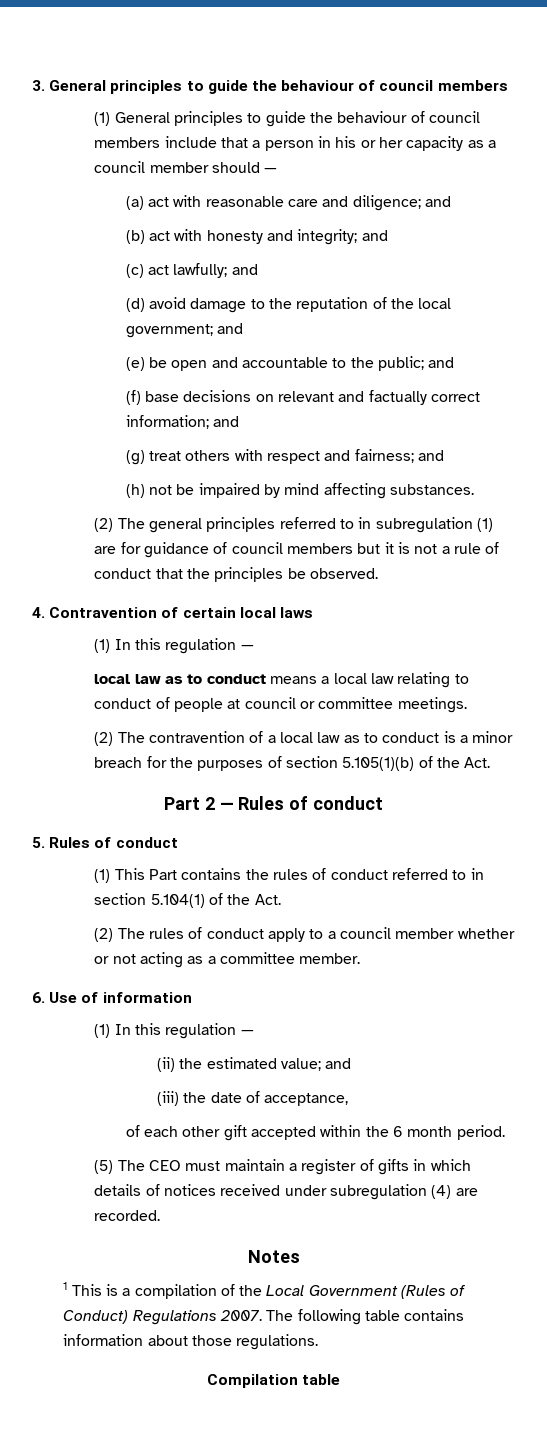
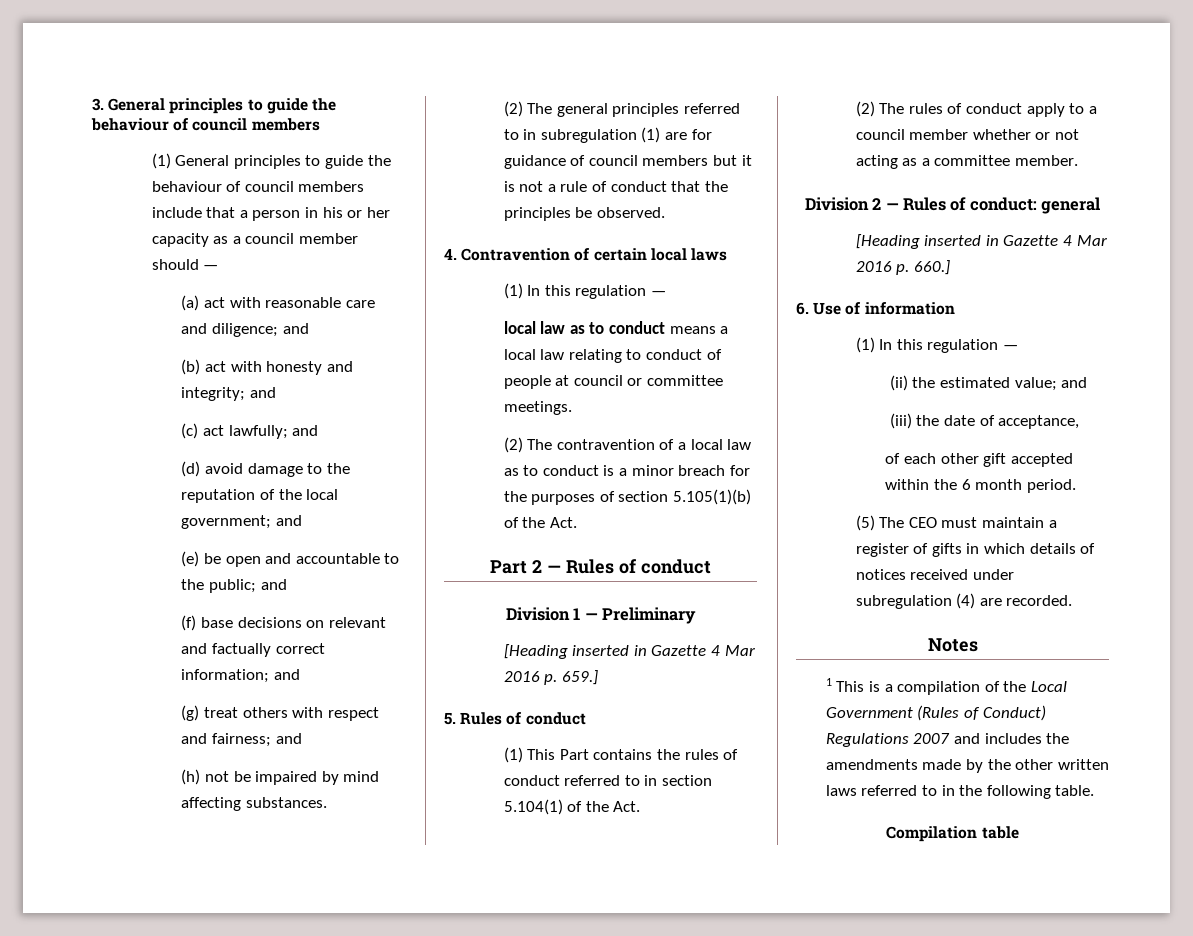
+ Division 1 — Preliminary
+ [Heading inserted in Gazette 4 Mar 2016 p. 659.]
+ Division 2 — Rules of conduct: general
+ [Heading inserted in Gazette 4 Mar 2016 p. 660.]
- 1 This is a compilation of the Local Government (Rules of Conduct) Regulations 2007. The following table contains information about those regulations.
+ 1 This is a compilation of the Local Government (Rules of Conduct) Regulations 2007 and includes the amendments made by the other written laws referred to in the following table.

